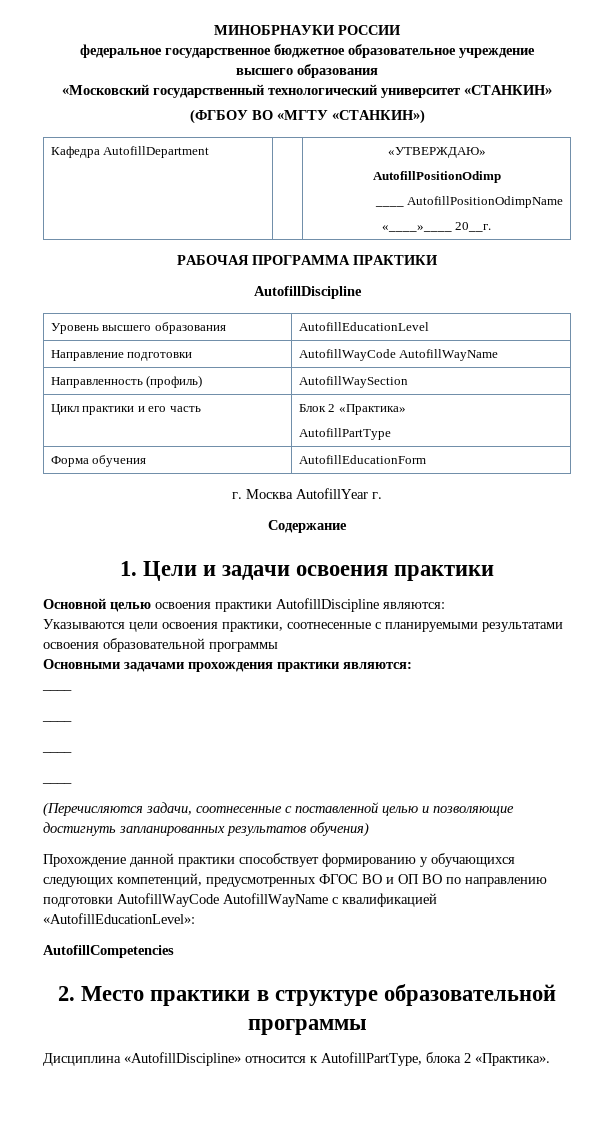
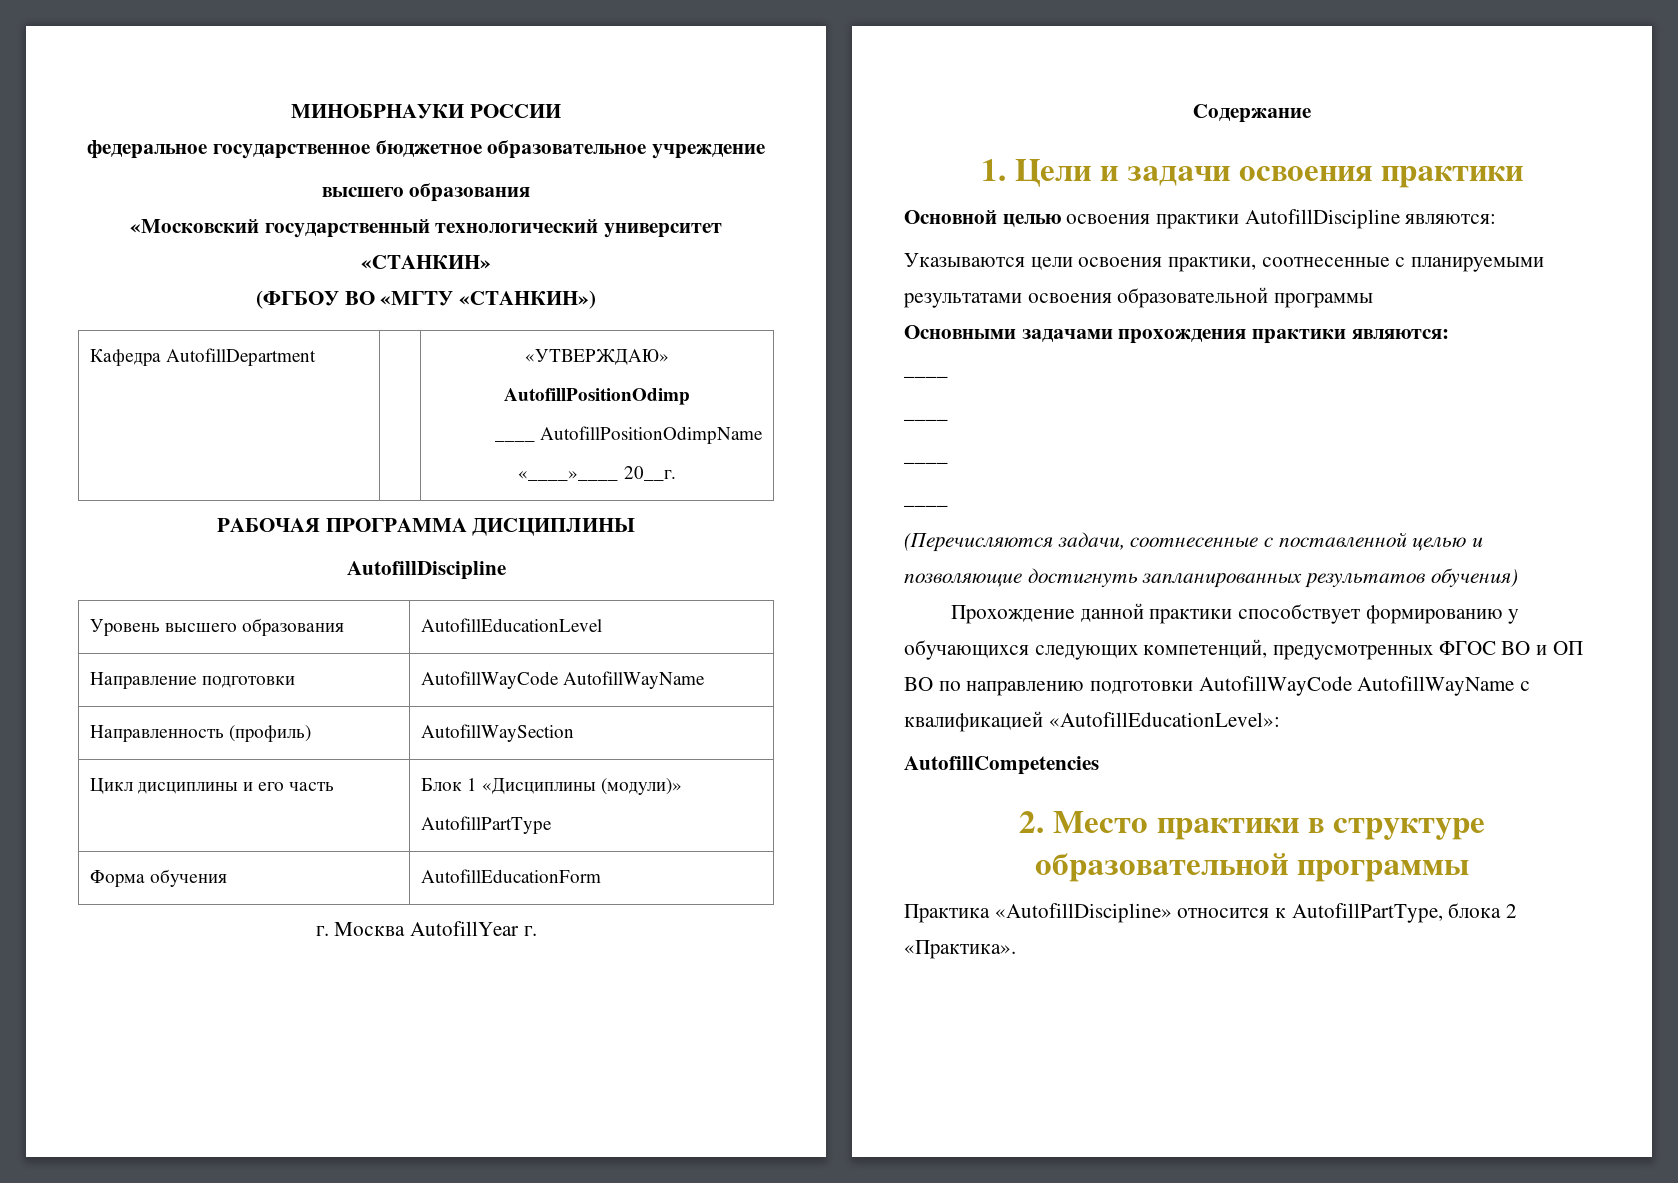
- РАБОЧАЯ ПРОГРАММА ПРАКТИКИ
+ РАБОЧАЯ ПРОГРАММА ДИСЦИПЛИНЫ
- Цикл практики и его часть | Блок 2 «Практика»
+ Цикл дисциплины и его часть | Блок 1 «Дисциплины (модули)»
- Дисциплина «AutofillDiscipline» относится к AutofillPartType, блока 2 «Практика».
+ Практика «AutofillDiscipline» относится к AutofillPartType, блока 2 «Практика».

